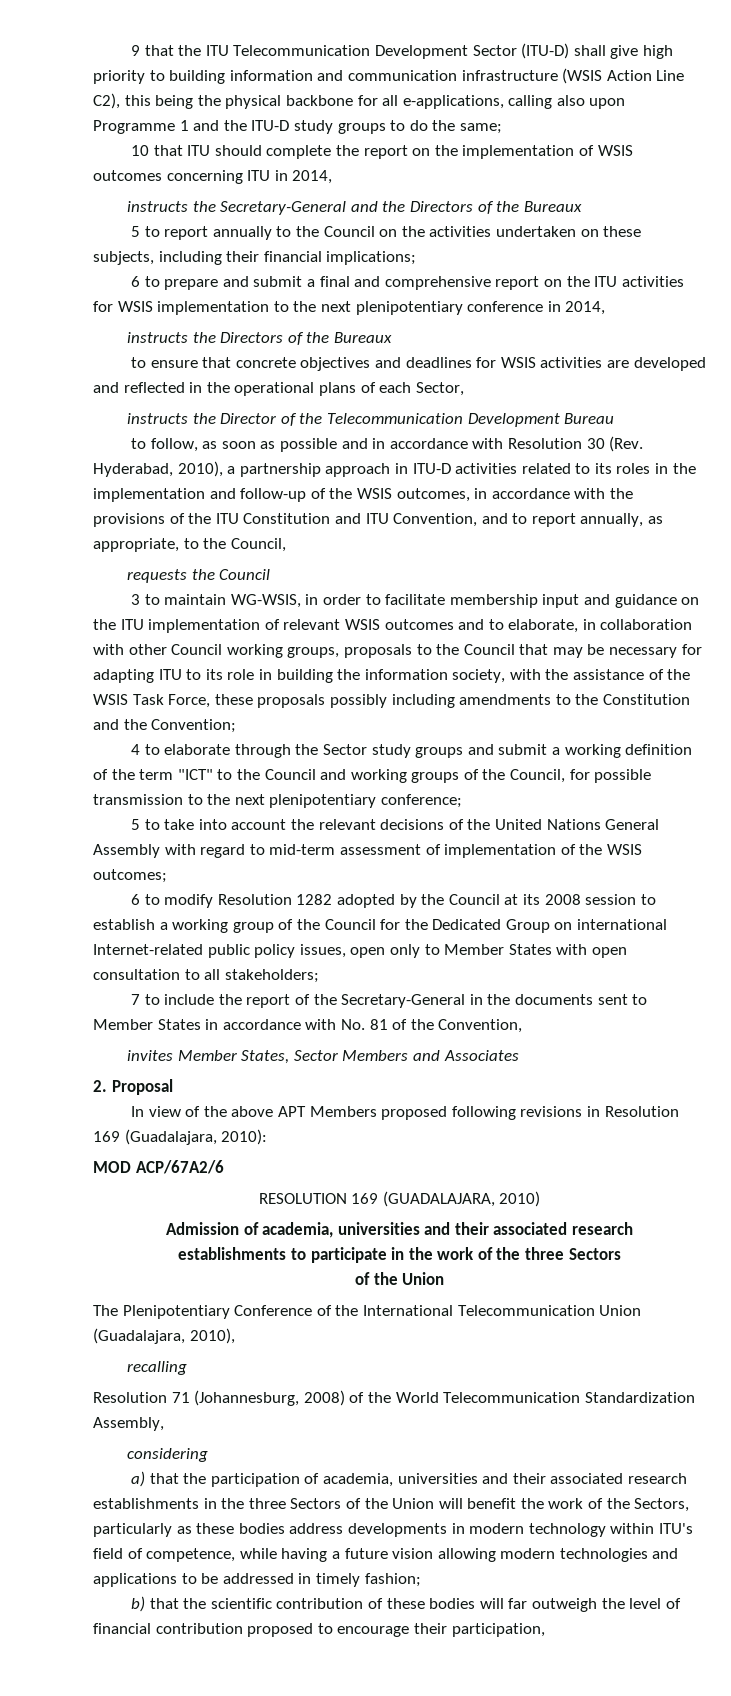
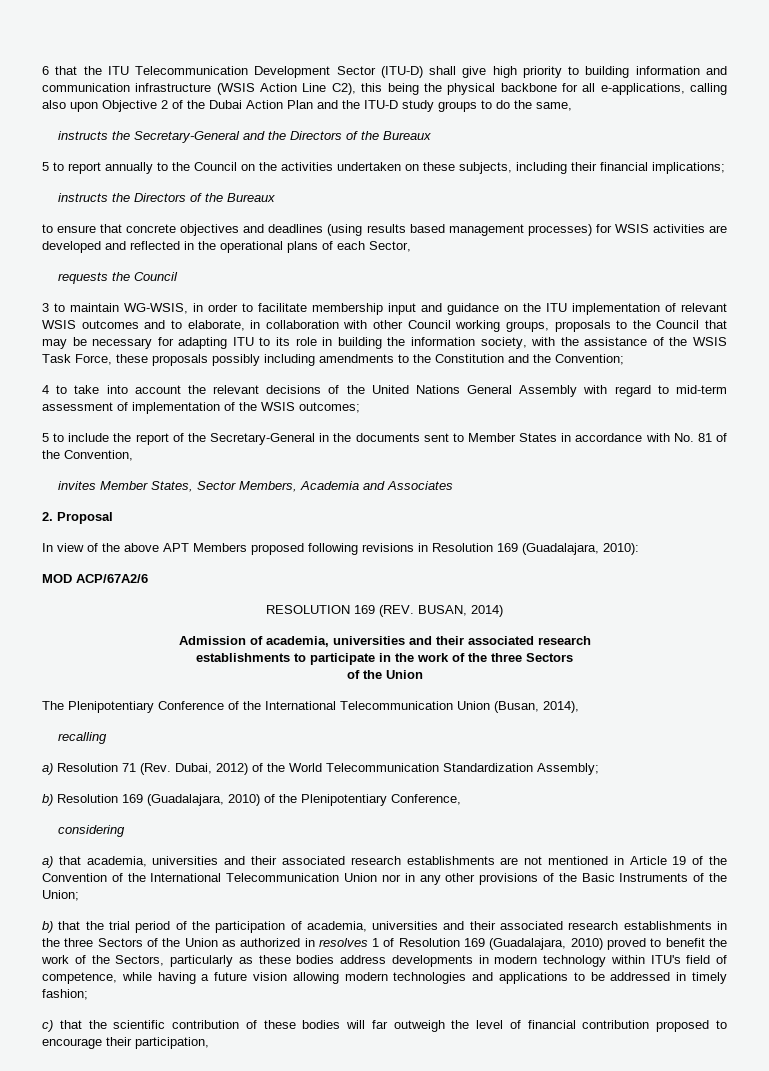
- 9 that the ITU Telecommunication Development Sector (ITU-D) shall give high priority to building information and communication infrastructure (WSIS Action Line C2), this being the physical backbone for all e-applications, calling also upon Programme 1 and the ITU-D study groups to do the same;
- 10 that ITU should complete the report on the implementation of WSIS outcomes concerning ITU in 2014,
+ 6 that the ITU Telecommunication Development Sector (ITU-D) shall give high priority to building information and communication infrastructure (WSIS Action Line C2), this being the physical backbone for all e-applications, calling also upon Objective 2 of the Dubai Action Plan and the ITU-D study groups to do the same,
- 6 to prepare and submit a final and comprehensive report on the ITU activities for WSIS implementation to the next plenipotentiary conference in 2014,
- to ensure that concrete objectives and deadlines for WSIS activities are developed and reflected in the operational plans of each Sector,
+ to ensure that concrete objectives and deadlines (using results based management processes) for WSIS activities are developed and reflected in the operational plans of each Sector,
- instructs the Director of the Telecommunication Development Bureau
- to follow, as soon as possible and in accordance with Resolution 30 (Rev. Hyderabad, 2010), a partnership approach in ITU-D activities related to its roles in the implementation and follow-up of the WSIS outcomes, in accordance with the provisions of the ITU Constitution and ITU Convention, and to report annually, as appropriate, to the Council,
- 4 to elaborate through the Sector study groups and submit a working definition of the term "ICT" to the Council and working groups of the Council, for possible transmission to the next plenipotentiary conference;
- 5 to take into account the relevant decisions of the United Nations General Assembly with regard to mid-term assessment of implementation of the WSIS outcomes;
+ 4 to take into account the relevant decisions of the United Nations General Assembly with regard to mid-term assessment of implementation of the WSIS outcomes;
- 6 to modify Resolution 1282 adopted by the Council at its 2008 session to establish a working group of the Council for the Dedicated Group on international Internet-related public policy issues, open only to Member States with open consultation to all stakeholders;
- 7 to include the report of the Secretary-General in the documents sent to Member States in accordance with No. 81 of the Convention,
+ 5 to include the report of the Secretary-General in the documents sent to Member States in accordance with No. 81 of the Convention,
- invites Member States, Sector Members and Associates
+ invites Member States, Sector Members, Academia and Associates
- RESOLUTION 169 (GUADALAJARA, 2010)
+ RESOLUTION 169 (REV. BUSAN, 2014)
- The Plenipotentiary Conference of the International Telecommunication Union (Guadalajara, 2010),
+ The Plenipotentiary Conference of the International Telecommunication Union (Busan, 2014),
- Resolution 71 (Johannesburg, 2008) of the World Telecommunication Standardization Assembly,
+ a) Resolution 71 (Rev. Dubai, 2012) of the World Telecommunication Standardization Assembly;
+ b) Resolution 169 (Guadalajara, 2010) of the Plenipotentiary Conference,
  considering
- a) that the participation of academia, universities and their associated research establishments in the three Sectors of the Union will benefit the work of the Sectors, particularly as these bodies address developments in modern technology within ITU's field of competence, while having a future vision allowing modern technologies and applications to be addressed in timely fashion;
+ a) that academia, universities and their associated research establishments are not mentioned in Article 19 of the Convention of the International Telecommunication Union nor in any other provisions of the Basic Instruments of the Union;
+ b) that the trial period of the participation of academia, universities and their associated research establishments in the three Sectors of the Union as authorized in resolves 1 of Resolution 169 (Guadalajara, 2010) proved to benefit the work of the Sectors, particularly as these bodies address developments in modern technology within ITU's field of competence, while having a future vision allowing modern technologies and applications to be addressed in timely fashion;
- b) that the scientific contribution of these bodies will far outweigh the level of financial contribution proposed to encourage their participation,
+ c) that the scientific contribution of these bodies will far outweigh the level of financial contribution proposed to encourage their participation,

